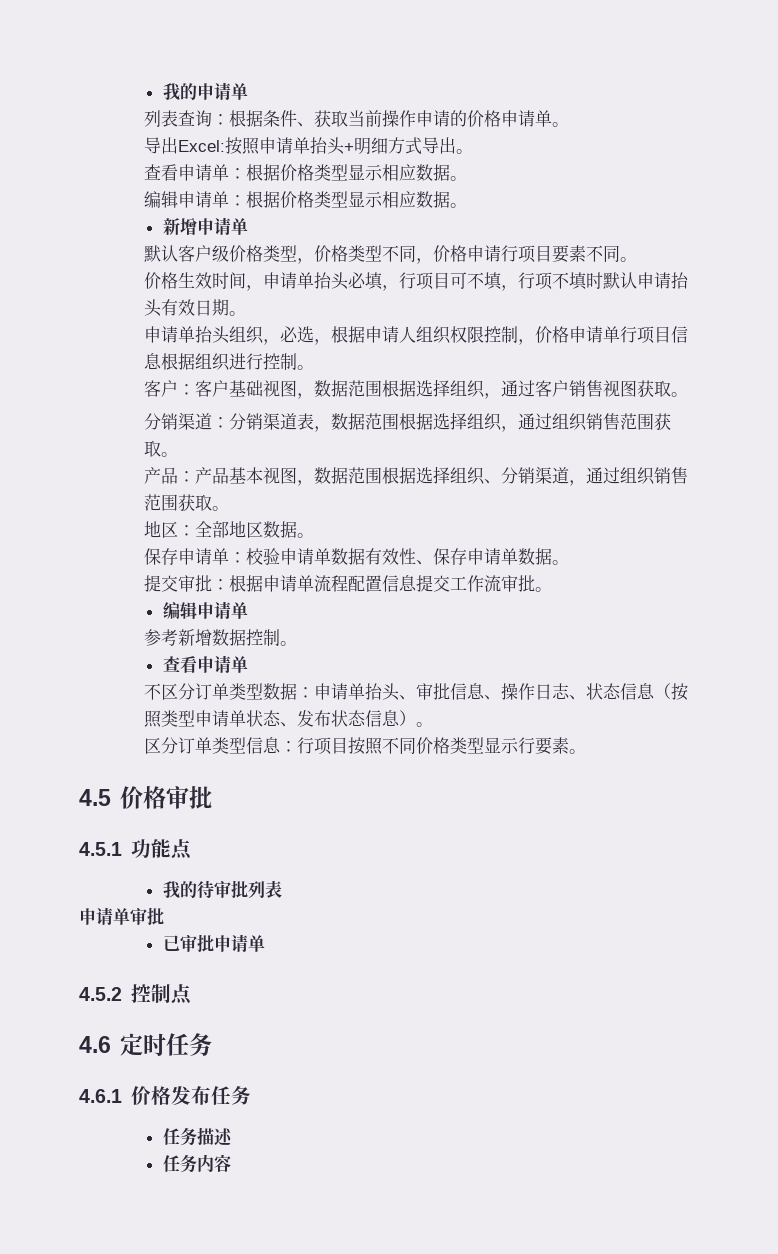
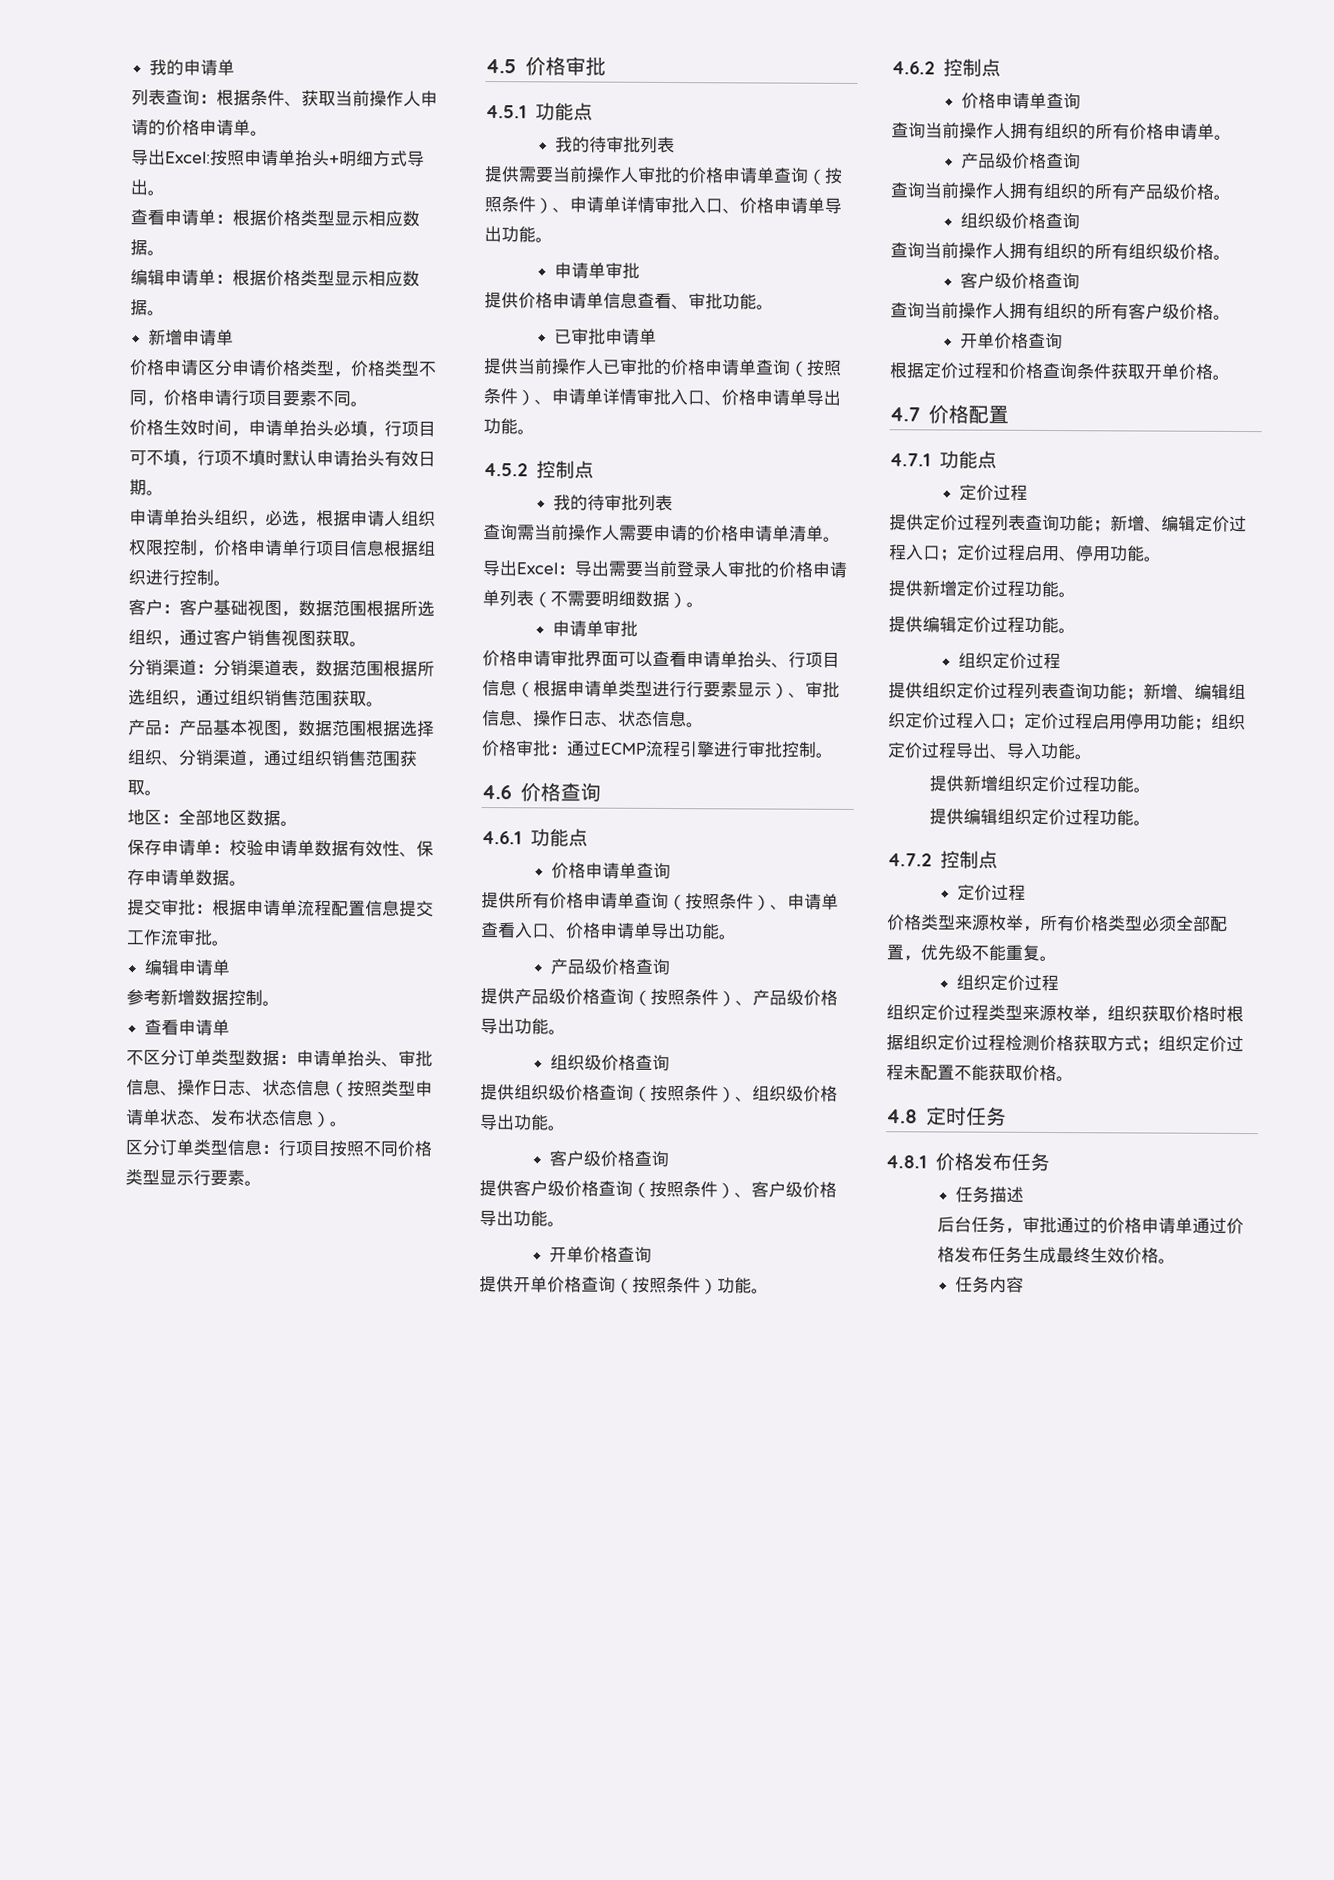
- 列表查询：根据条件、获取当前操作申请的价格申请单。
+ 列表查询：根据条件、获取当前操作人申请的价格申请单。
- 默认客户级价格类型，价格类型不同，价格申请行项目要素不同。
+ 价格申请区分申请价格类型，价格类型不同，价格申请行项目要素不同。
- 客户：客户基础视图，数据范围根据选择组织，通过客户销售视图获取。
+ 客户：客户基础视图，数据范围根据所选组织，通过客户销售视图获取。
- 分销渠道：分销渠道表，数据范围根据选择组织，通过组织销售范围获取。
+ 分销渠道：分销渠道表，数据范围根据所选组织，通过组织销售范围获取。
+ 提供需要当前操作人审批的价格申请单查询（按照条件）、申请单详情审批入口、价格申请单导出功能。
  申请单审批
+ 提供价格申请单信息查看、审批功能。
  已审批申请单
+ 提供当前操作人已审批的价格申请单查询（按照条件）、申请单详情审批入口、价格申请单导出功能。
  4.5.2控制点
- 4.6定时任务
+ 我的待审批列表
+ 查询需当前操作人需要申请的价格申请单清单。
+ 导出Excel：导出需要当前登录人审批的价格申请单列表（不需要明细数据）。
+ 申请单审批
+ 价格申请审批界面可以查看申请单抬头、行项目信息（根据申请单类型进行行要素显示）、审批信息、操作日志、状态信息。
+ 价格审批：通过ECMP流程引擎进行审批控制。
+ 4.6价格查询
+ 4.6.1功能点
+ 价格申请单查询
+ 提供所有价格申请单查询（按照条件）、申请单查看入口、价格申请单导出功能。
+ 产品级价格查询
+ 提供产品级价格查询（按照条件）、产品级价格导出功能。
+ 组织级价格查询
+ 提供组织级价格查询（按照条件）、组织级价格导出功能。
+ 客户级价格查询
+ 提供客户级价格查询（按照条件）、客户级价格导出功能。
+ 开单价格查询
+ 提供开单价格查询（按照条件）功能。
+ 4.6.2控制点
+ 价格申请单查询
+ 查询当前操作人拥有组织的所有价格申请单。
+ 产品级价格查询
+ 查询当前操作人拥有组织的所有产品级价格。
+ 组织级价格查询
+ 查询当前操作人拥有组织的所有组织级价格。
+ 客户级价格查询
+ 查询当前操作人拥有组织的所有客户级价格。
+ 开单价格查询
+ 根据定价过程和价格查询条件获取开单价格。
+ 4.7价格配置
+ 4.7.1功能点
+ 定价过程
+ 提供定价过程列表查询功能；新增、编辑定价过程入口；定价过程启用、停用功能。
+ 提供新增定价过程功能。
+ 提供编辑定价过程功能。
+ 组织定价过程
+ 提供组织定价过程列表查询功能；新增、编辑组织定价过程入口；定价过程启用停用功能；组织定价过程导出、导入功能。
+ 提供新增组织定价过程功能。
+ 提供编辑组织定价过程功能。
+ 4.7.2控制点
+ 定价过程
+ 价格类型来源枚举，所有价格类型必须全部配置，优先级不能重复。
+ 组织定价过程
+ 组织定价过程类型来源枚举，组织获取价格时根据组织定价过程检测价格获取方式；组织定价过程未配置不能获取价格。
+ 4.8定时任务
- 4.6.1价格发布任务
+ 4.8.1价格发布任务
+ 后台任务，审批通过的价格申请单通过价格发布任务生成最终生效价格。

